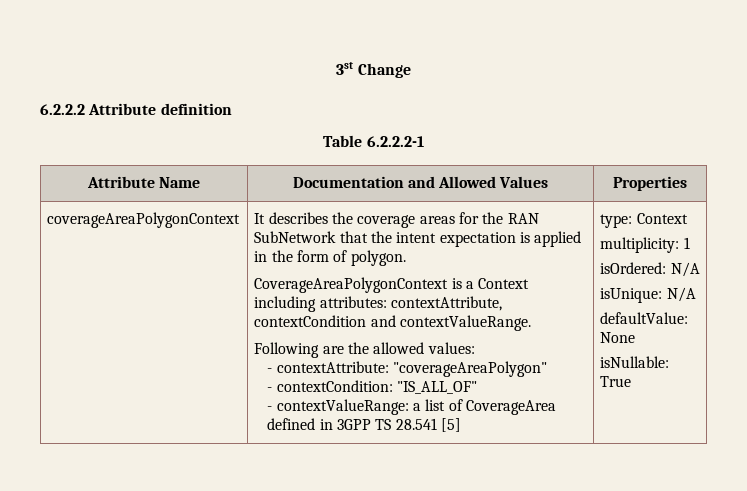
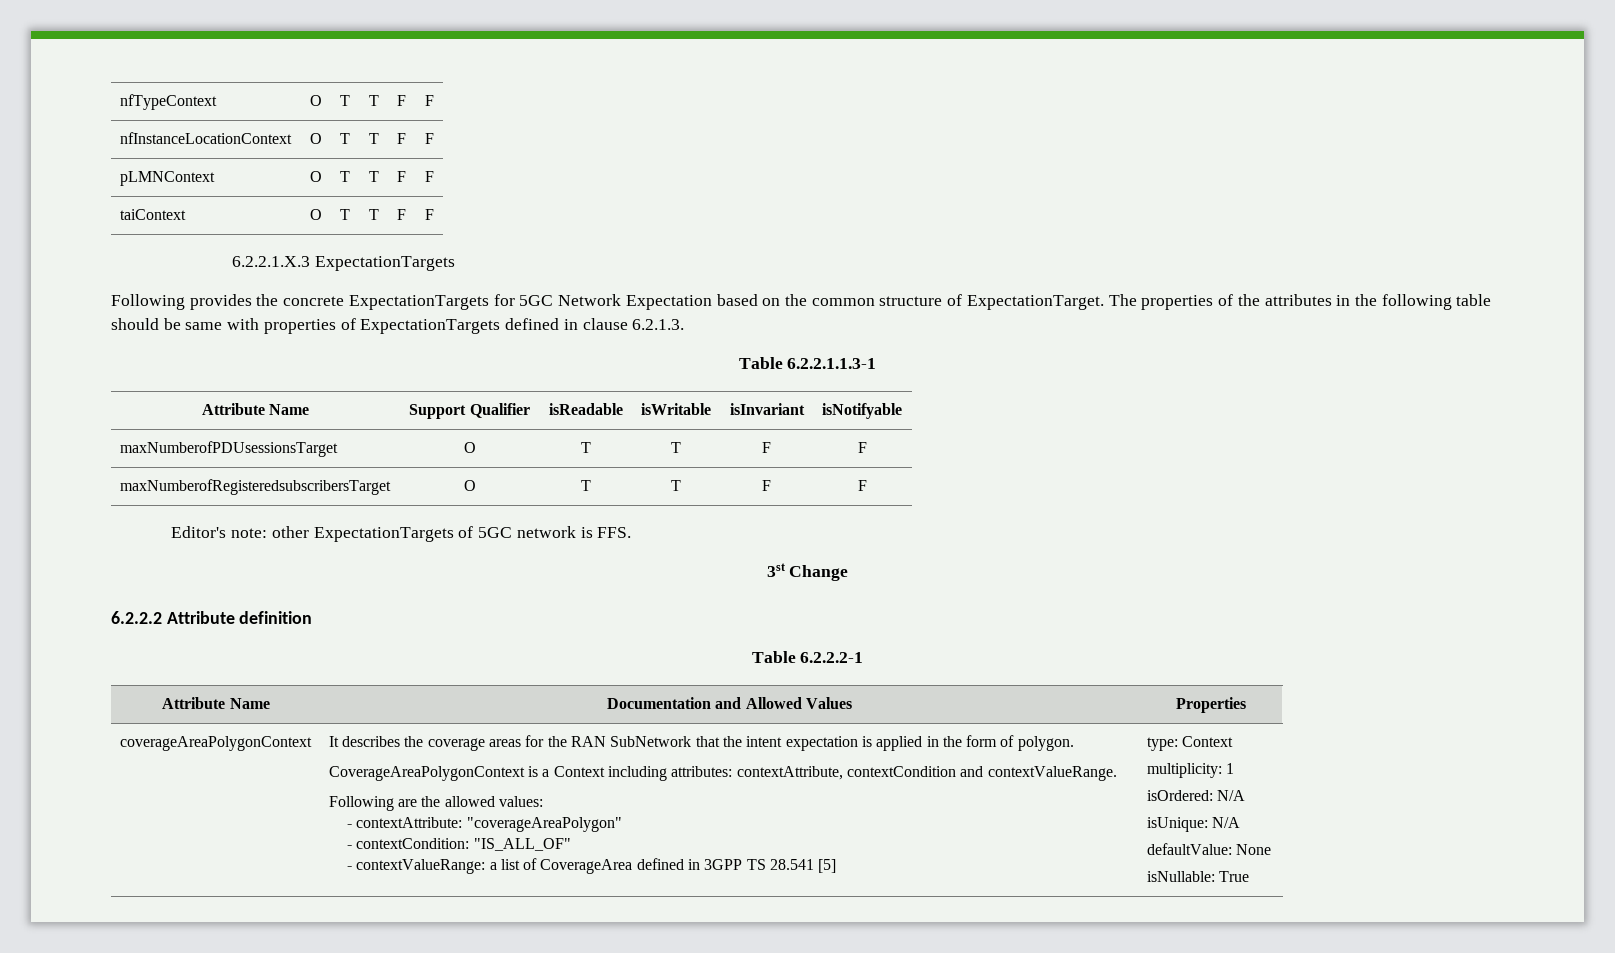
+ nfTypeContext | O | T | T | F | F
+ nfInstanceLocationContext | O | T | T | F | F
+ pLMNContext | O | T | T | F | F
+ taiContext | O | T | T | F | F
+ 6.2.2.1.X.3 ExpectationTargets
+ Following provides the concrete ExpectationTargets for 5GC Network Expectation based on the common structure of ExpectationTarget. The properties of the attributes in the following table should be same with properties of ExpectationTargets defined in clause 6.2.1.3.
+ Table 6.2.2.1.1.3-1
+ Attribute Name | Support Qualifier | isReadable | isWritable | isInvariant | isNotifyable
+ maxNumberofPDUsessionsTarget | O | T | T | F | F
+ maxNumberofRegisteredsubscribersTarget | O | T | T | F | F
+ Editor's note: other ExpectationTargets of 5GC network is FFS.

